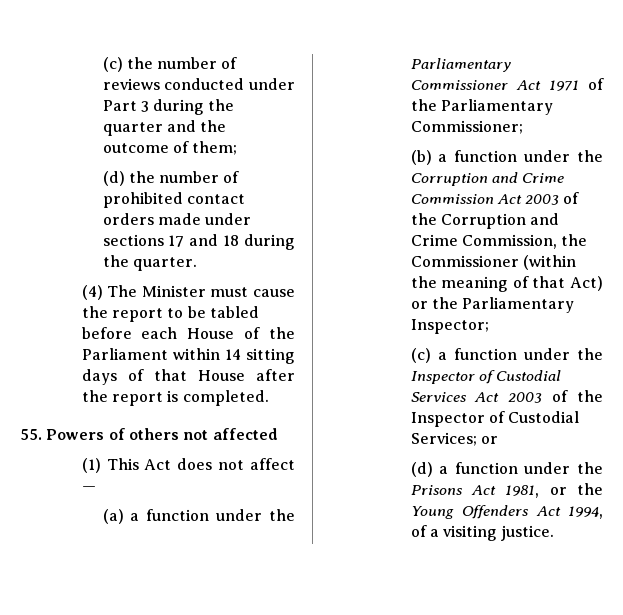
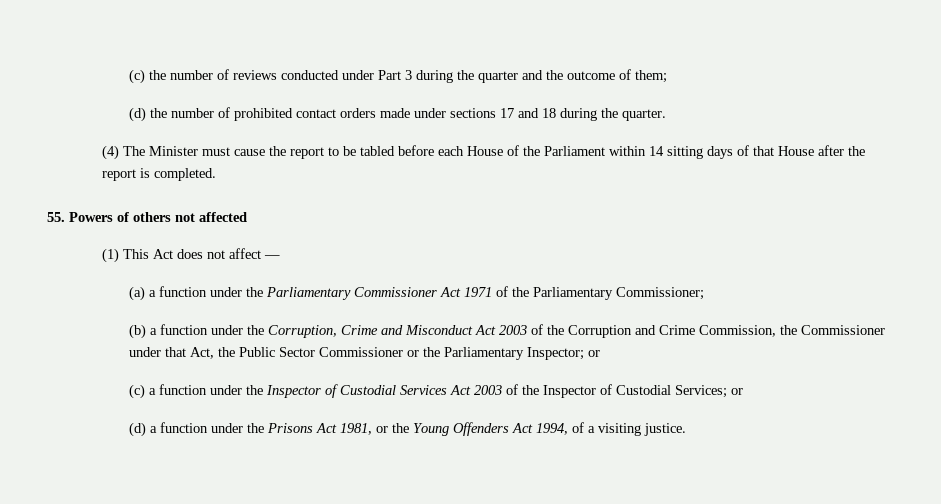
- (b) a function under the Corruption and Crime Commission Act 2003 of the Corruption and Crime Commission, the Commissioner (within the meaning of that Act) or the Parliamentary Inspector;
+ (b) a function under the Corruption, Crime and Misconduct Act 2003 of the Corruption and Crime Commission, the Commissioner under that Act, the Public Sector Commissioner or the Parliamentary Inspector; or

